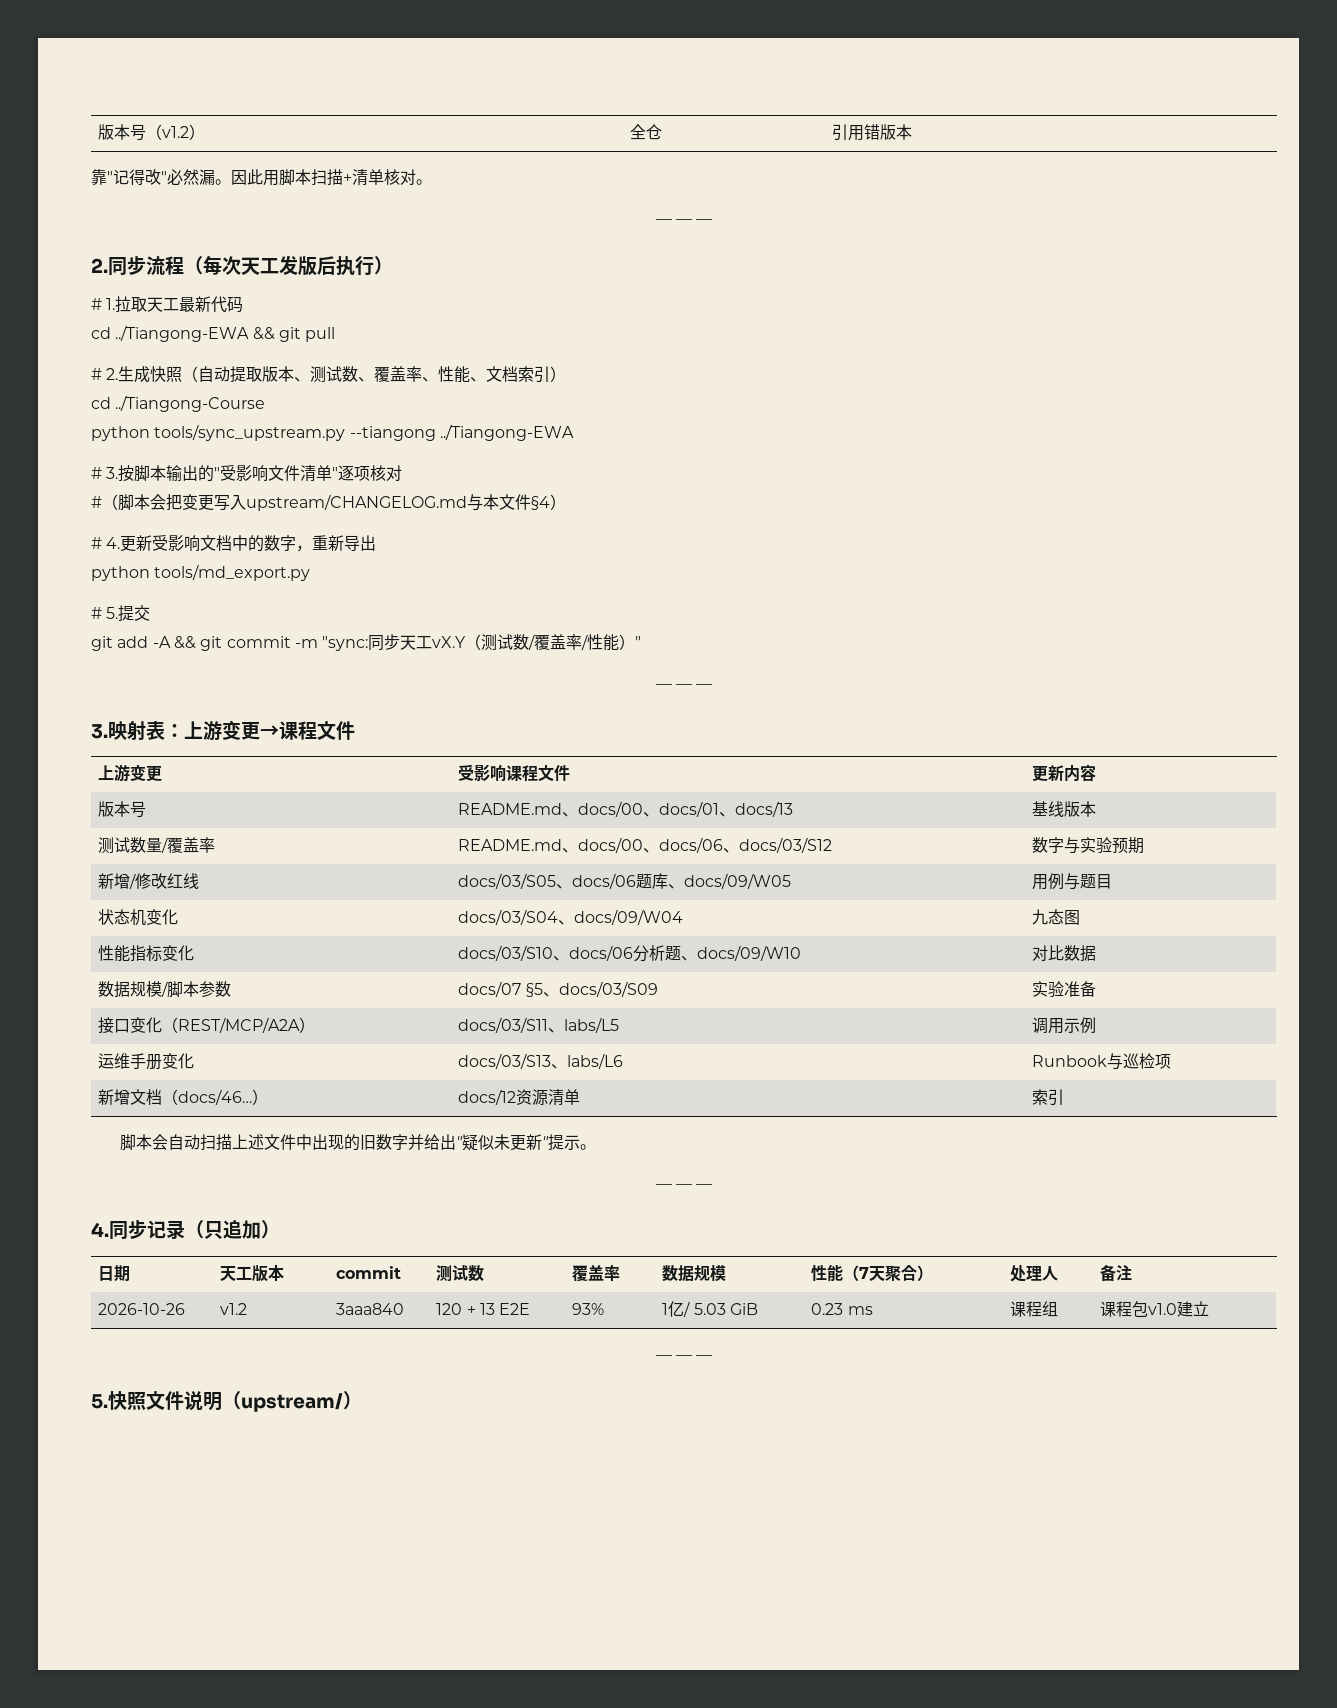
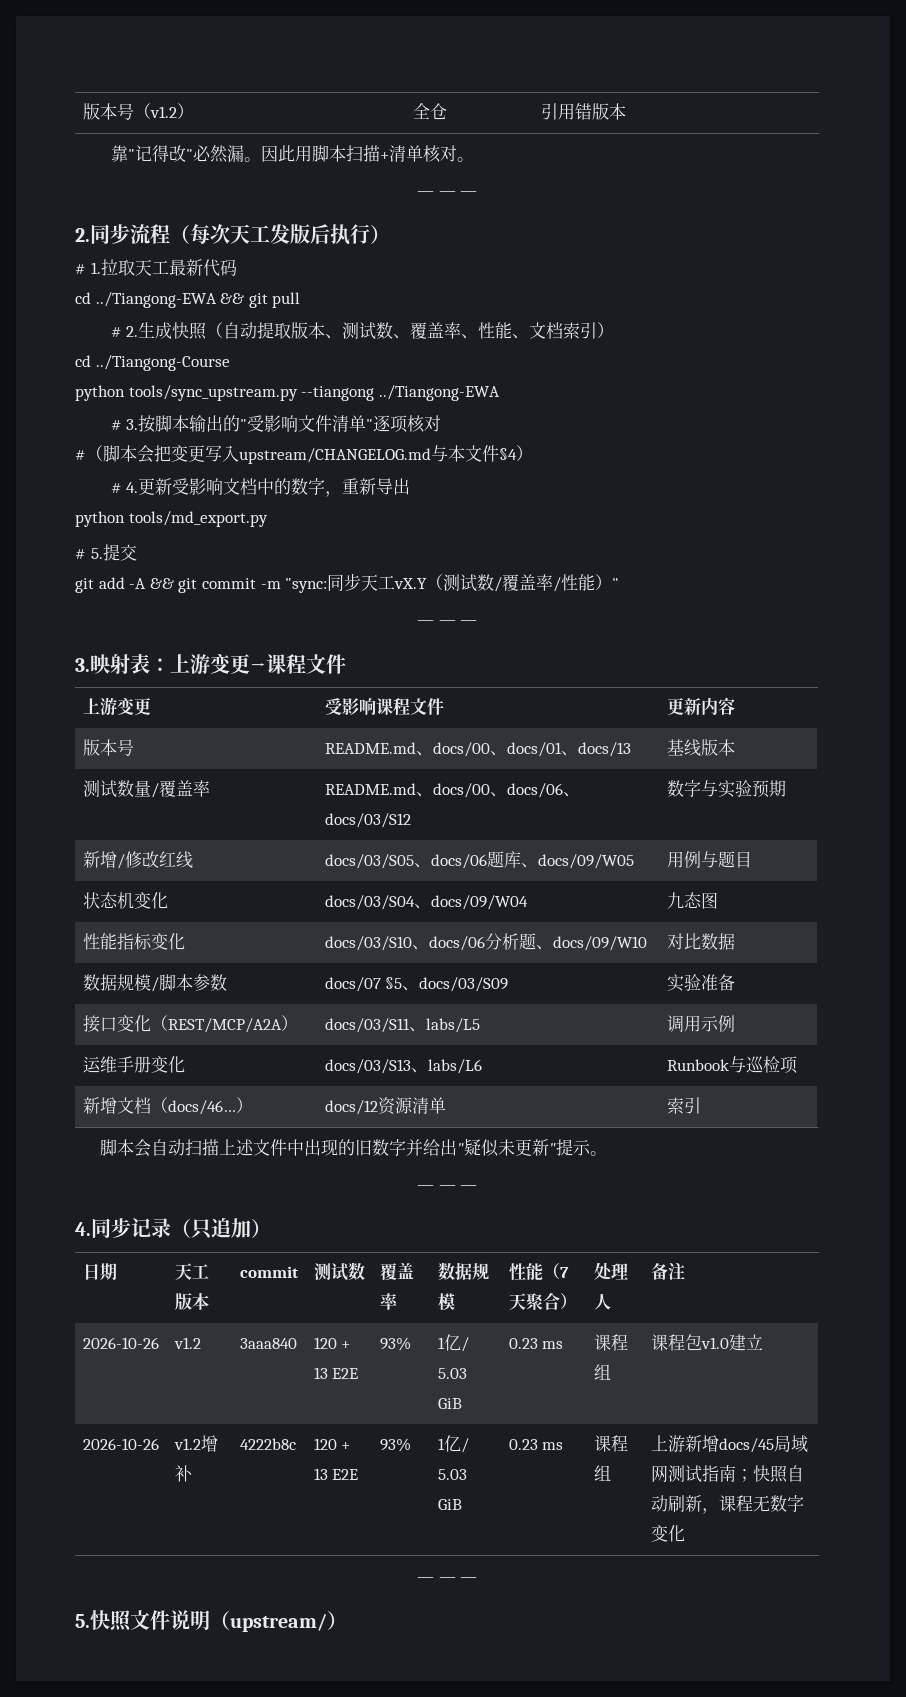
+ 2026-10-26 | v1.2增补 | 4222b8c | 120 + 13 E2E | 93% | 1亿/ 5.03 GiB | 0.23 ms | 课程组 | 上游新增docs/45局域网测试指南；快照自动刷新，课程无数字变化

